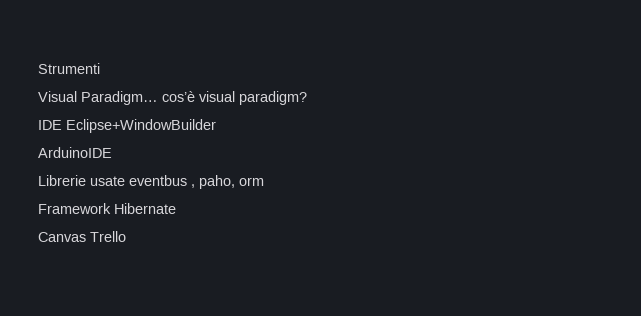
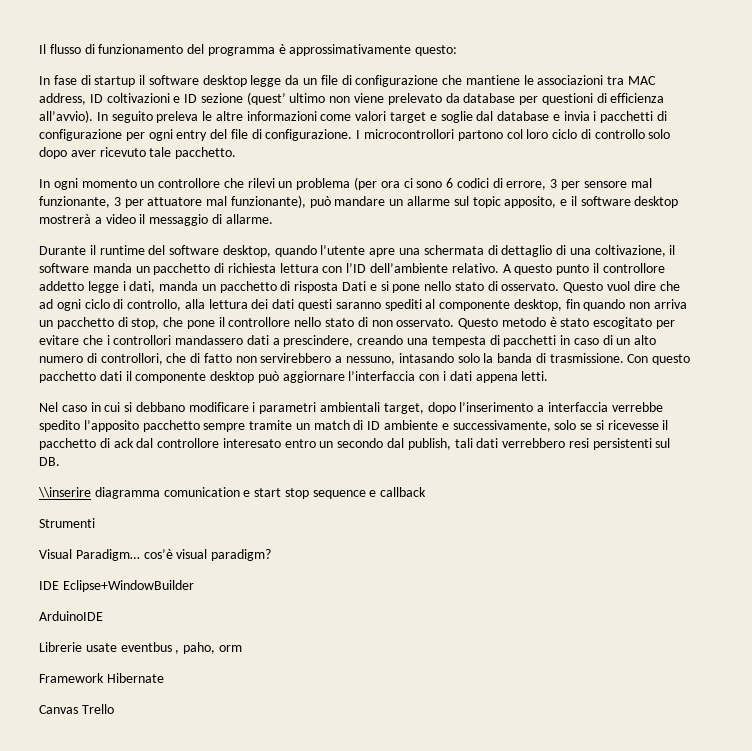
+ Il flusso di funzionamento del programma è approssimativamente questo:
+ In fase di startup il software desktop legge da un file di configurazione che mantiene le associazioni tra MAC address, ID coltivazioni e ID sezione (quest’ ultimo non viene prelevato da database per questioni di efficienza all’avvio). In seguito preleva le altre informazioni come valori target e soglie dal database e invia i pacchetti di configurazione per ogni entry del file di configurazione. I microcontrollori partono col loro ciclo di controllo solo dopo aver ricevuto tale pacchetto.
+ In ogni momento un controllore che rilevi un problema (per ora ci sono 6 codici di errore, 3 per sensore mal funzionante, 3 per attuatore mal funzionante), può mandare un allarme sul topic apposito, e il software desktop mostrerà a video il messaggio di allarme.
+ Durante il runtime del software desktop, quando l’utente apre una schermata di dettaglio di una coltivazione, il software manda un pacchetto di richiesta lettura con l’ID dell’ambiente relativo. A questo punto il controllore addetto legge i dati, manda un pacchetto di risposta Dati e si pone nello stato di osservato. Questo vuol dire che ad ogni ciclo di controllo, alla lettura dei dati questi saranno spediti al componente desktop, fin quando non arriva un pacchetto di stop, che pone il controllore nello stato di non osservato. Questo metodo è stato escogitato per evitare che i controllori mandassero dati a prescindere, creando una tempesta di pacchetti in caso di un alto numero di controllori, che di fatto non servirebbero a nessuno, intasando solo la banda di trasmissione. Con questo pacchetto dati il componente desktop può aggiornare l’interfaccia con i dati appena letti.
+ Nel caso in cui si debbano modificare i parametri ambientali target, dopo l’inserimento a interfaccia verrebbe spedito l’apposito pacchetto sempre tramite un match di ID ambiente e successivamente, solo se si ricevesse il pacchetto di ack dal controllore interesato entro un secondo dal publish, tali dati verrebbero resi persistenti sul DB.
+ \\inserire diagramma comunication e start stop sequence e callback

